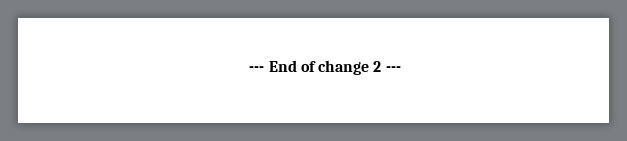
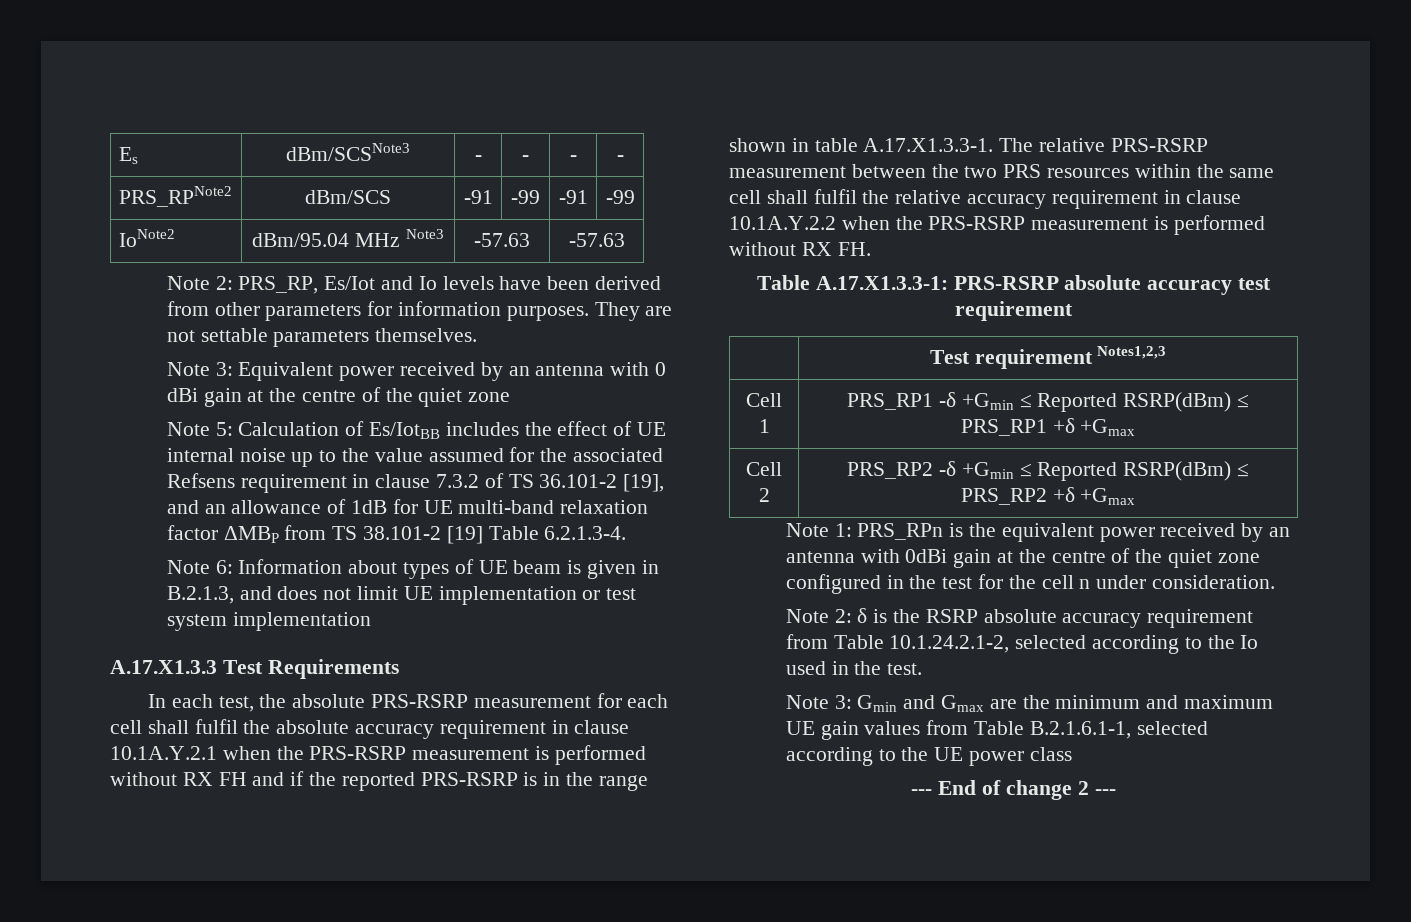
+ Es | dBm/SCSNote3 | - | - | - | -
+ PRS_RPNote2 | dBm/SCS | -91 | -99 | -91 | -99
+ IoNote2 | dBm/95.04 MHz Note3 | -57.63 | -57.63
+ Note 2: PRS_RP, Es/Iot and Io levels have been derived from other parameters for information purposes. They are not settable parameters themselves.
+ Note 3: Equivalent power received by an antenna with 0 dBi gain at the centre of the quiet zone
+ Note 5: Calculation of Es/IotBB includes the effect of UE internal noise up to the value assumed for the associated Refsens requirement in clause 7.3.2 of TS 36.101-2 [19], and an allowance of 1dB for UE multi-band relaxation factor ΔMBP from TS 38.101-2 [19] Table 6.2.1.3-4.
+ Note 6: Information about types of UE beam is given in B.2.1.3, and does not limit UE implementation or test system implementation
+ A.17.X1.3.3 Test Requirements
+ In each test, the absolute PRS-RSRP measurement for each cell shall fulfil the absolute accuracy requirement in clause 10.1A.Y.2.1 when the PRS-RSRP measurement is performed without RX FH and if the reported PRS-RSRP is in the range shown in table A.17.X1.3.3-1. The relative PRS-RSRP measurement between the two PRS resources within the same cell shall fulfil the relative accuracy requirement in clause 10.1A.Y.2.2 when the PRS-RSRP measurement is performed without RX FH.
+ Table A.17.X1.3.3-1: PRS-RSRP absolute accuracy test requirement
+ | Test requirement Notes1,2,3
+ Cell 1 | PRS_RP1 -δ +Gmin ≤ Reported RSRP(dBm) ≤ PRS_RP1 +δ +Gmax
+ Cell 2 | PRS_RP2 -δ +Gmin ≤ Reported RSRP(dBm) ≤ PRS_RP2 +δ +Gmax
+ Note 1: PRS_RPn is the equivalent power received by an antenna with 0dBi gain at the centre of the quiet zone configured in the test for the cell n under consideration.
+ Note 2: δ is the RSRP absolute accuracy requirement from Table 10.1.24.2.1-2, selected according to the Io used in the test.
+ Note 3: Gmin and Gmax are the minimum and maximum UE gain values from Table B.2.1.6.1-1, selected according to the UE power class

